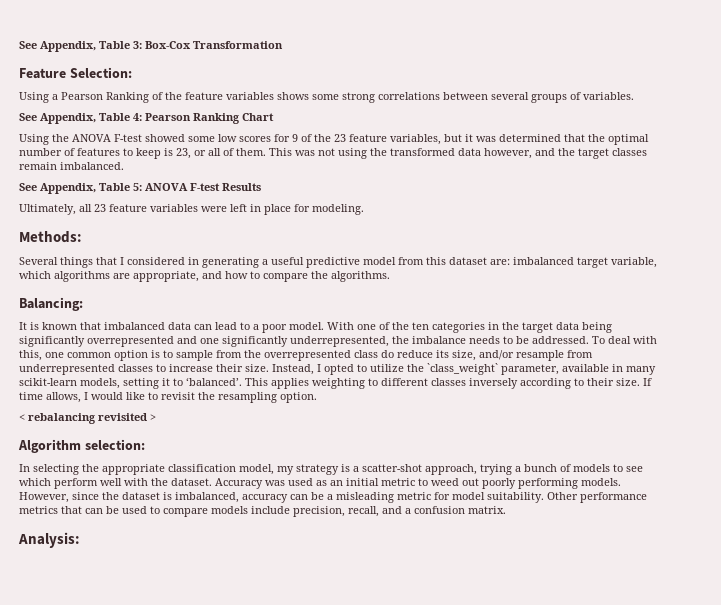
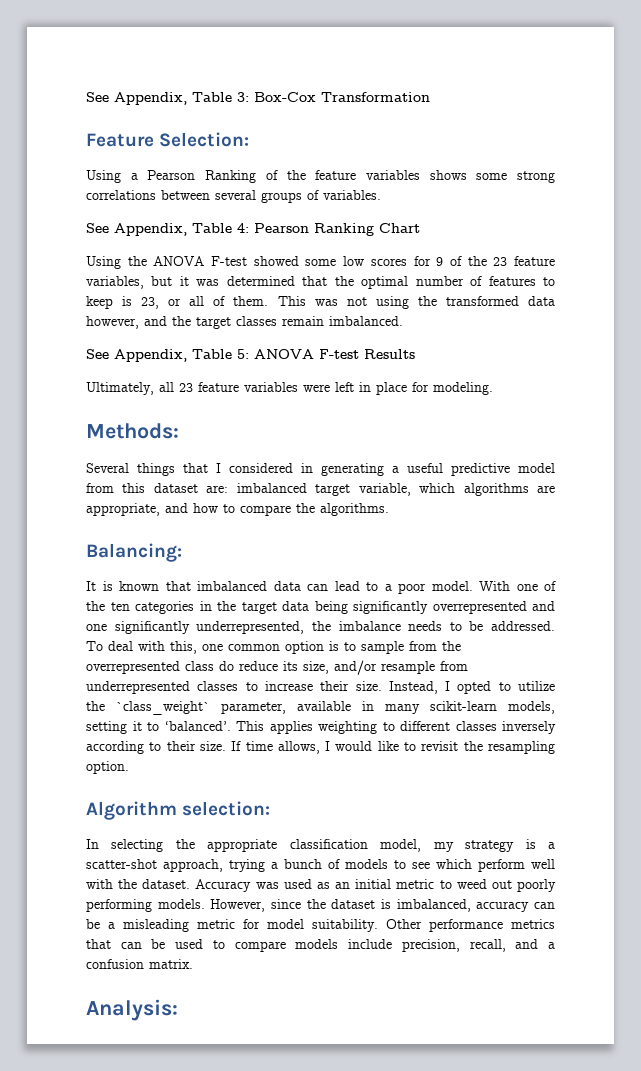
- < rebalancing revisited >

